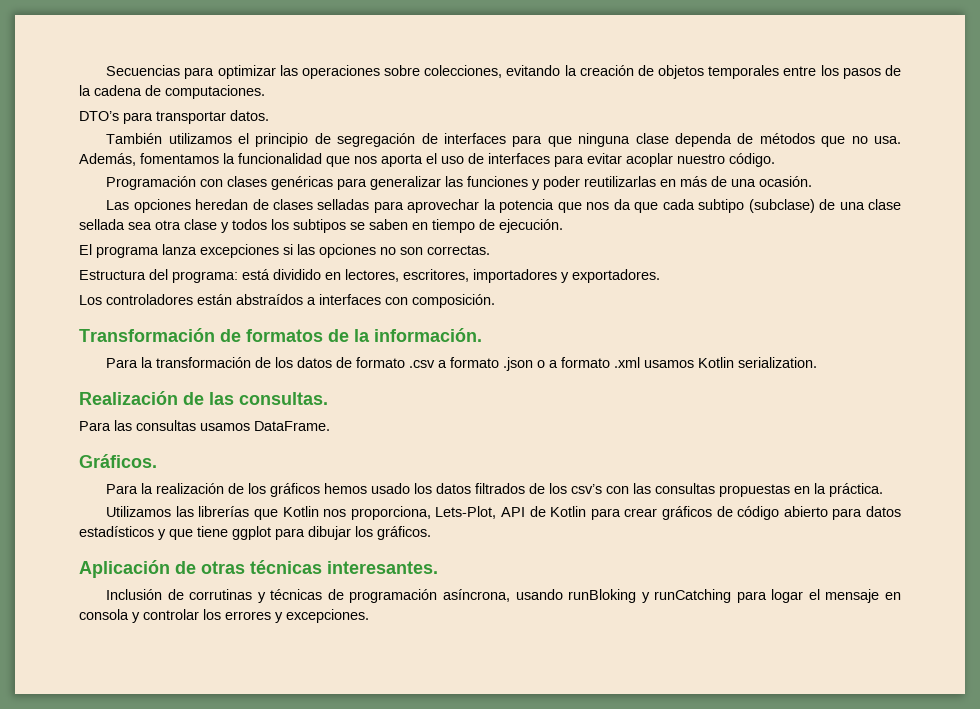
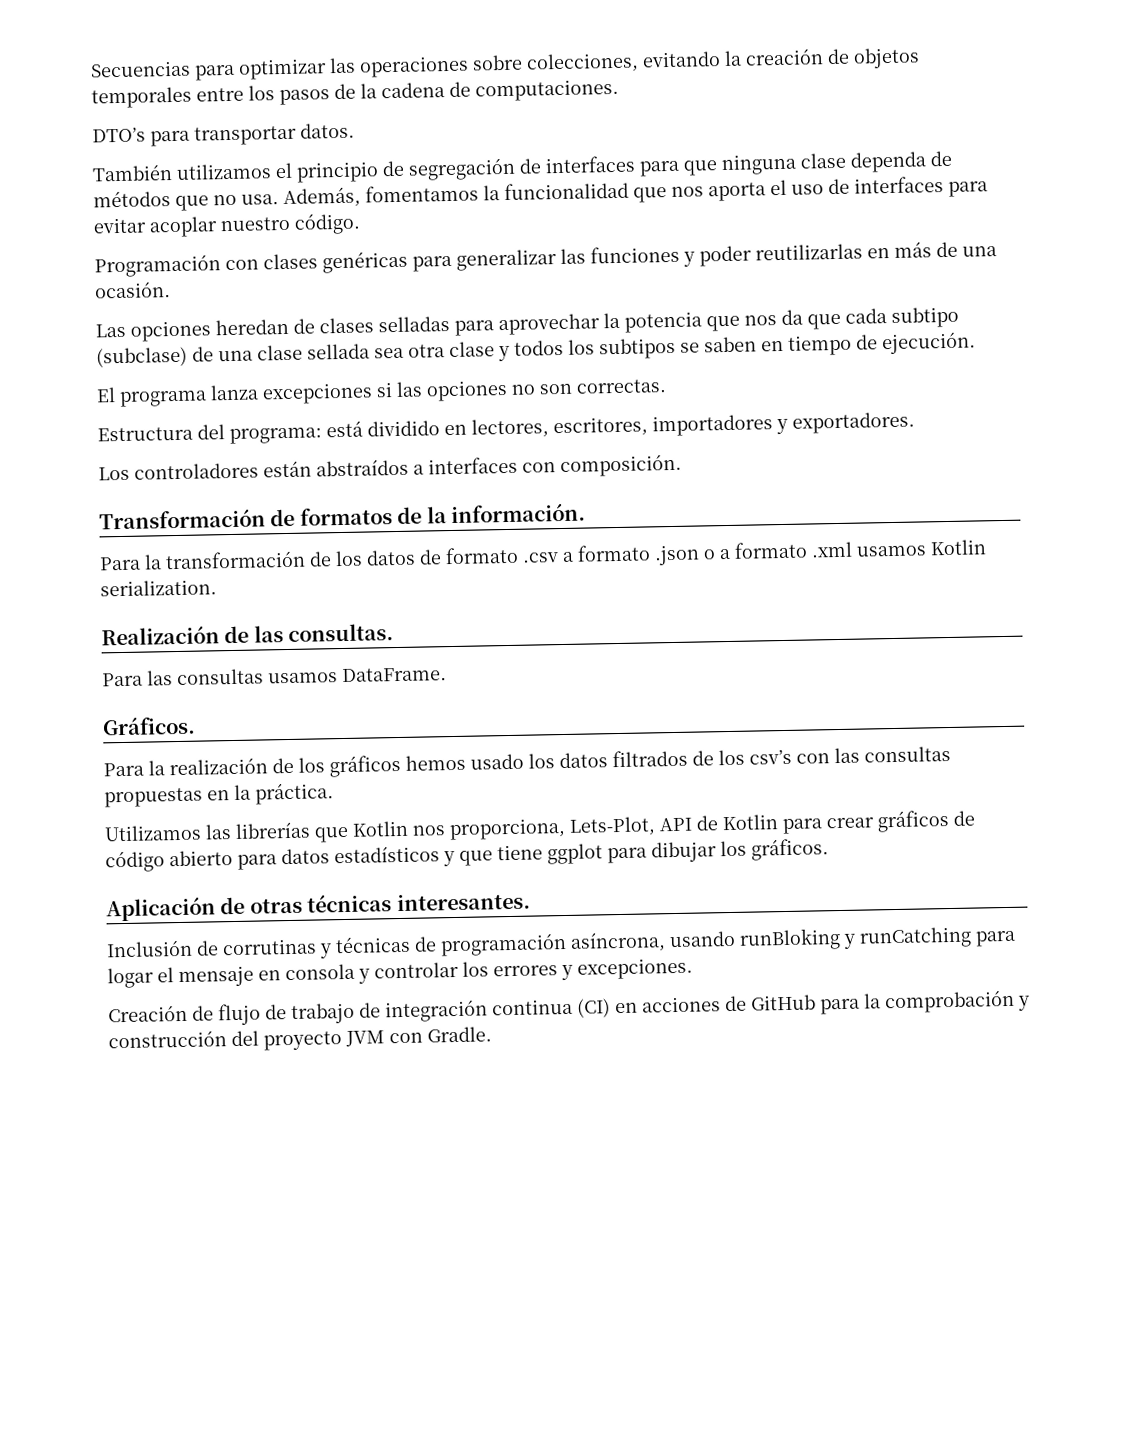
+ Creación de flujo de trabajo de integración continua (CI) en acciones de GitHub para la comprobación y construcción del proyecto JVM con Gradle.

